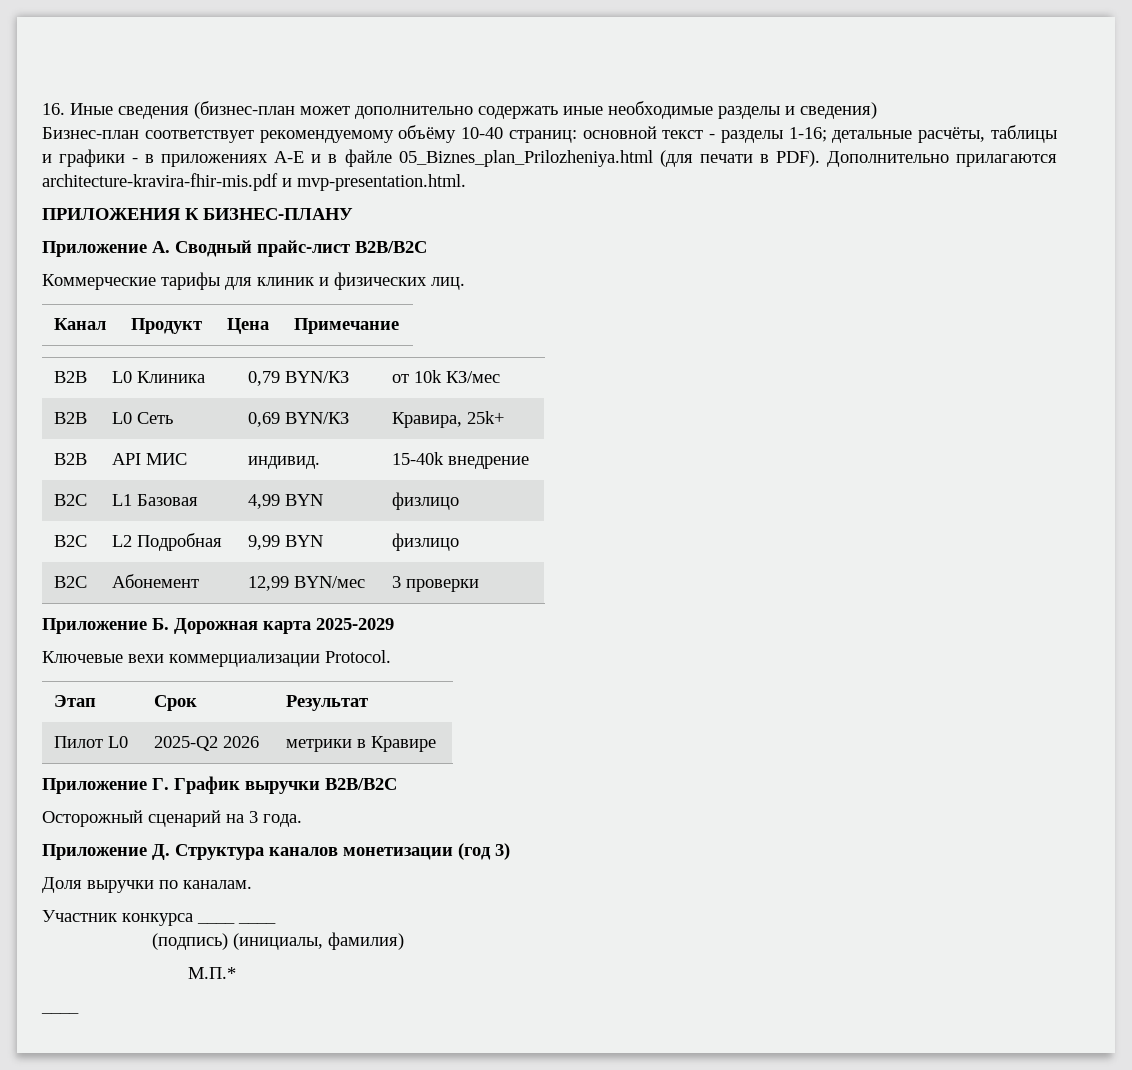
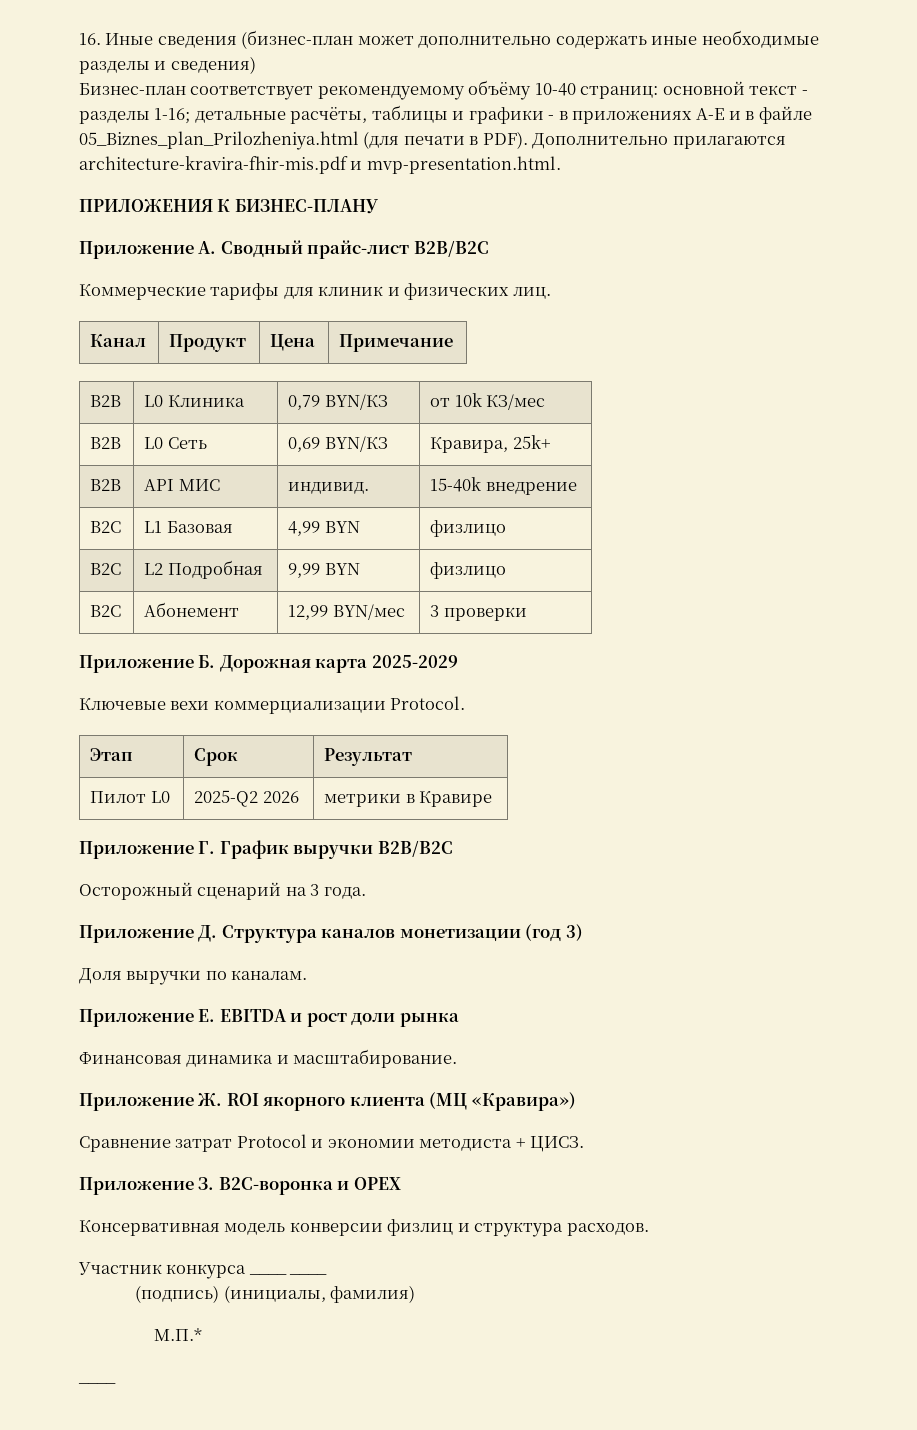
+ Приложение Е. EBITDA и рост доли рынка
+ Финансовая динамика и масштабирование.
+ Приложение Ж. ROI якорного клиента (МЦ «Кравира»)
+ Сравнение затрат Protocol и экономии методиста + ЦИСЗ.
+ Приложение З. B2C-воронка и OPEX
+ Консервативная модель конверсии физлиц и структура расходов.

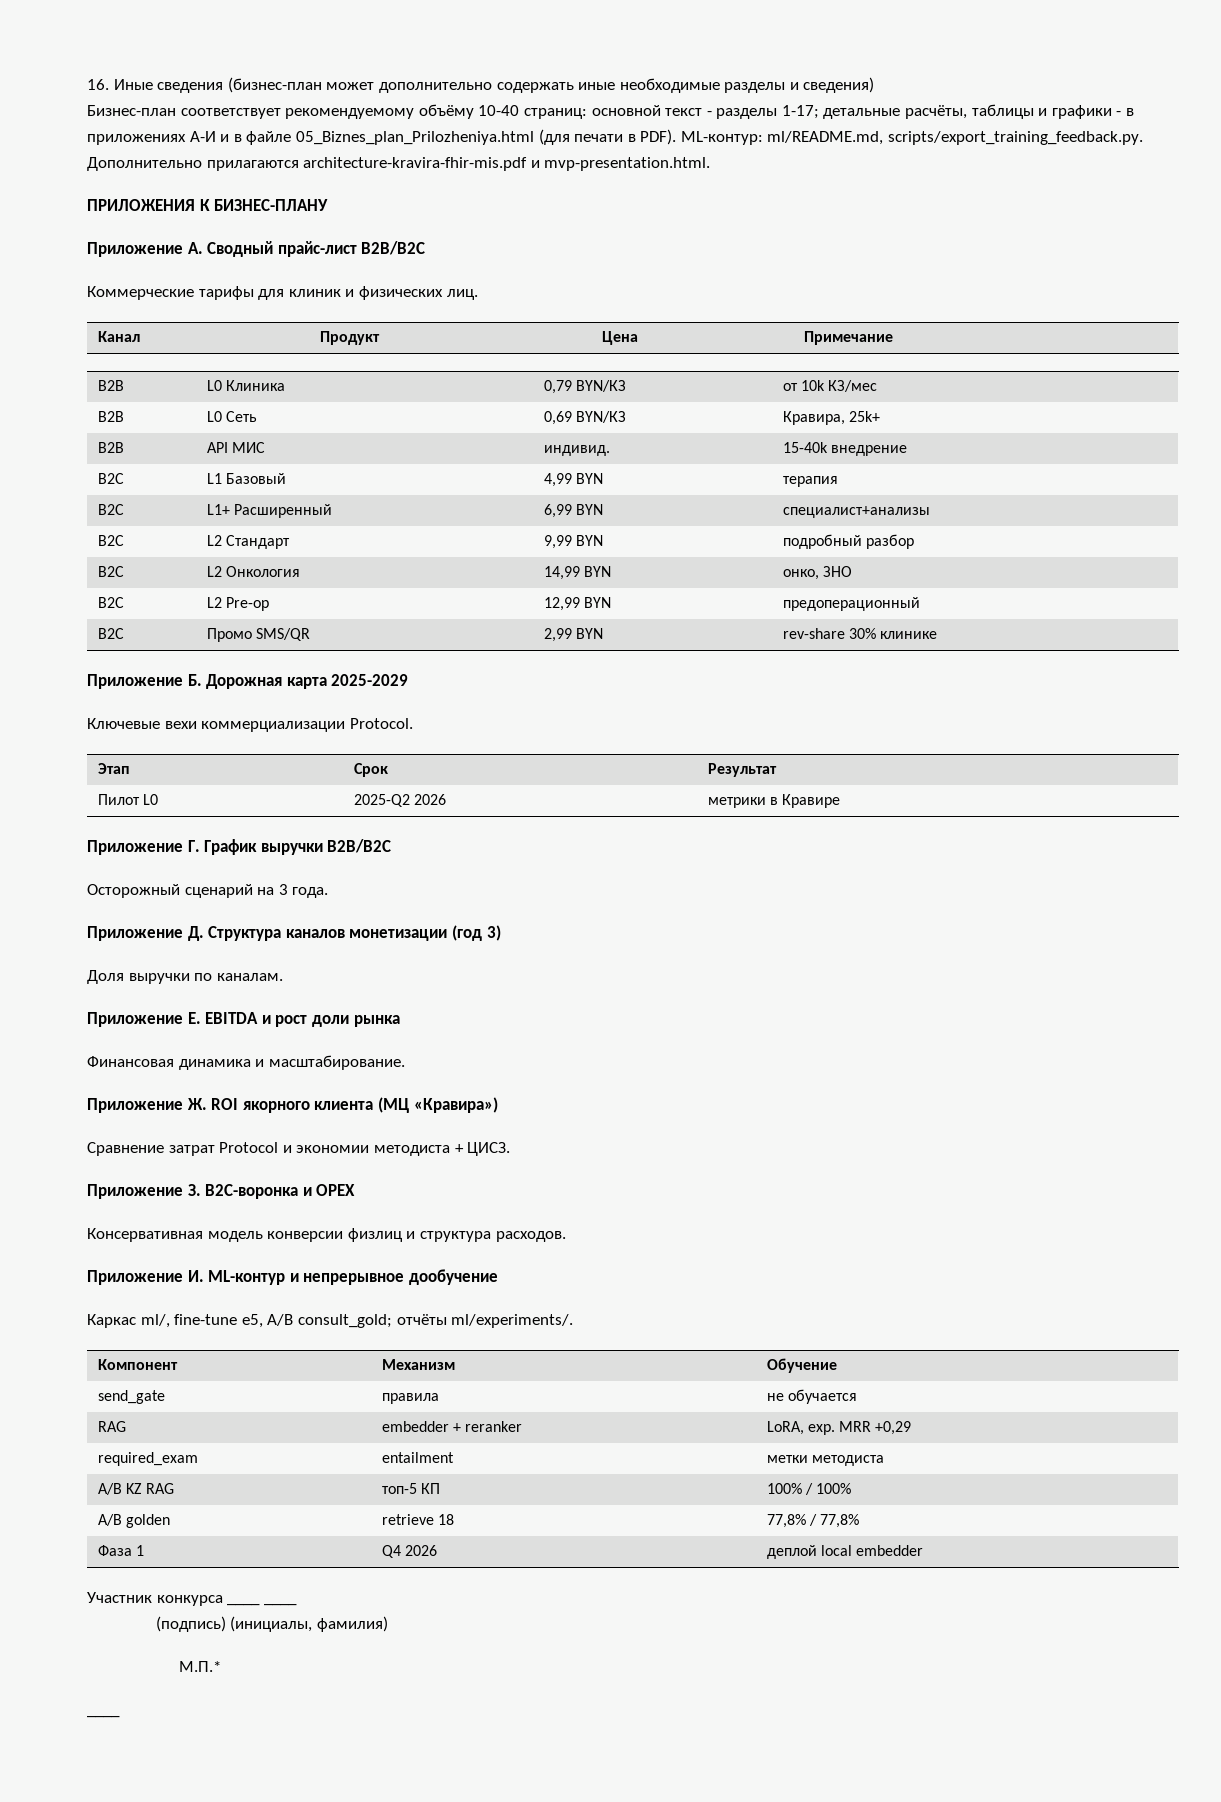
- Бизнес-план соответствует рекомендуемому объёму 10-40 страниц: основной текст - разделы 1-16; детальные расчёты, таблицы и графики - в приложениях А-Е и в файле 05_Biznes_plan_Prilozheniya.html (для печати в PDF).
+ Бизнес-план соответствует рекомендуемому объёму 10-40 страниц: основной текст - разделы 1-17; детальные расчёты, таблицы и графики - в приложениях А-И и в файле 05_Biznes_plan_Prilozheniya.html (для печати в PDF).
- Дополнительно прилагаются architecture-kravira-fhir-mis.pdf и mvp-presentation.html.
+ ML-контур: ml/README.md, scripts/export_training_feedback.py. Дополнительно прилагаются architecture-kravira-fhir-mis.pdf и mvp-presentation.html.
- B2C | L1 Базовая | 4,99 BYN | физлицо
- B2C | L2 Подробная | 9,99 BYN | физлицо
- B2C | Абонемент | 12,99 BYN/мес | 3 проверки
+ B2C | L1 Базовый | 4,99 BYN | терапия
+ B2C | L1+ Расширенный | 6,99 BYN | специалист+анализы
+ B2C | L2 Стандарт | 9,99 BYN | подробный разбор
+ B2C | L2 Онкология | 14,99 BYN | онко, ЗНО
+ B2C | L2 Pre-op | 12,99 BYN | предоперационный
+ B2C | Промо SMS/QR | 2,99 BYN | rev-share 30% клинике
+ Приложение И. ML-контур и непрерывное дообучение
+ Каркас ml/, fine-tune e5, A/B consult_gold; отчёты ml/experiments/.
+ Компонент | Механизм | Обучение
+ send_gate | правила | не обучается
+ RAG | embedder + reranker | LoRA, exp. MRR +0,29
+ required_exam | entailment | метки методиста
+ A/B KZ RAG | топ-5 КП | 100% / 100%
+ A/B golden | retrieve 18 | 77,8% / 77,8%
+ Фаза 1 | Q4 2026 | деплой local embedder

